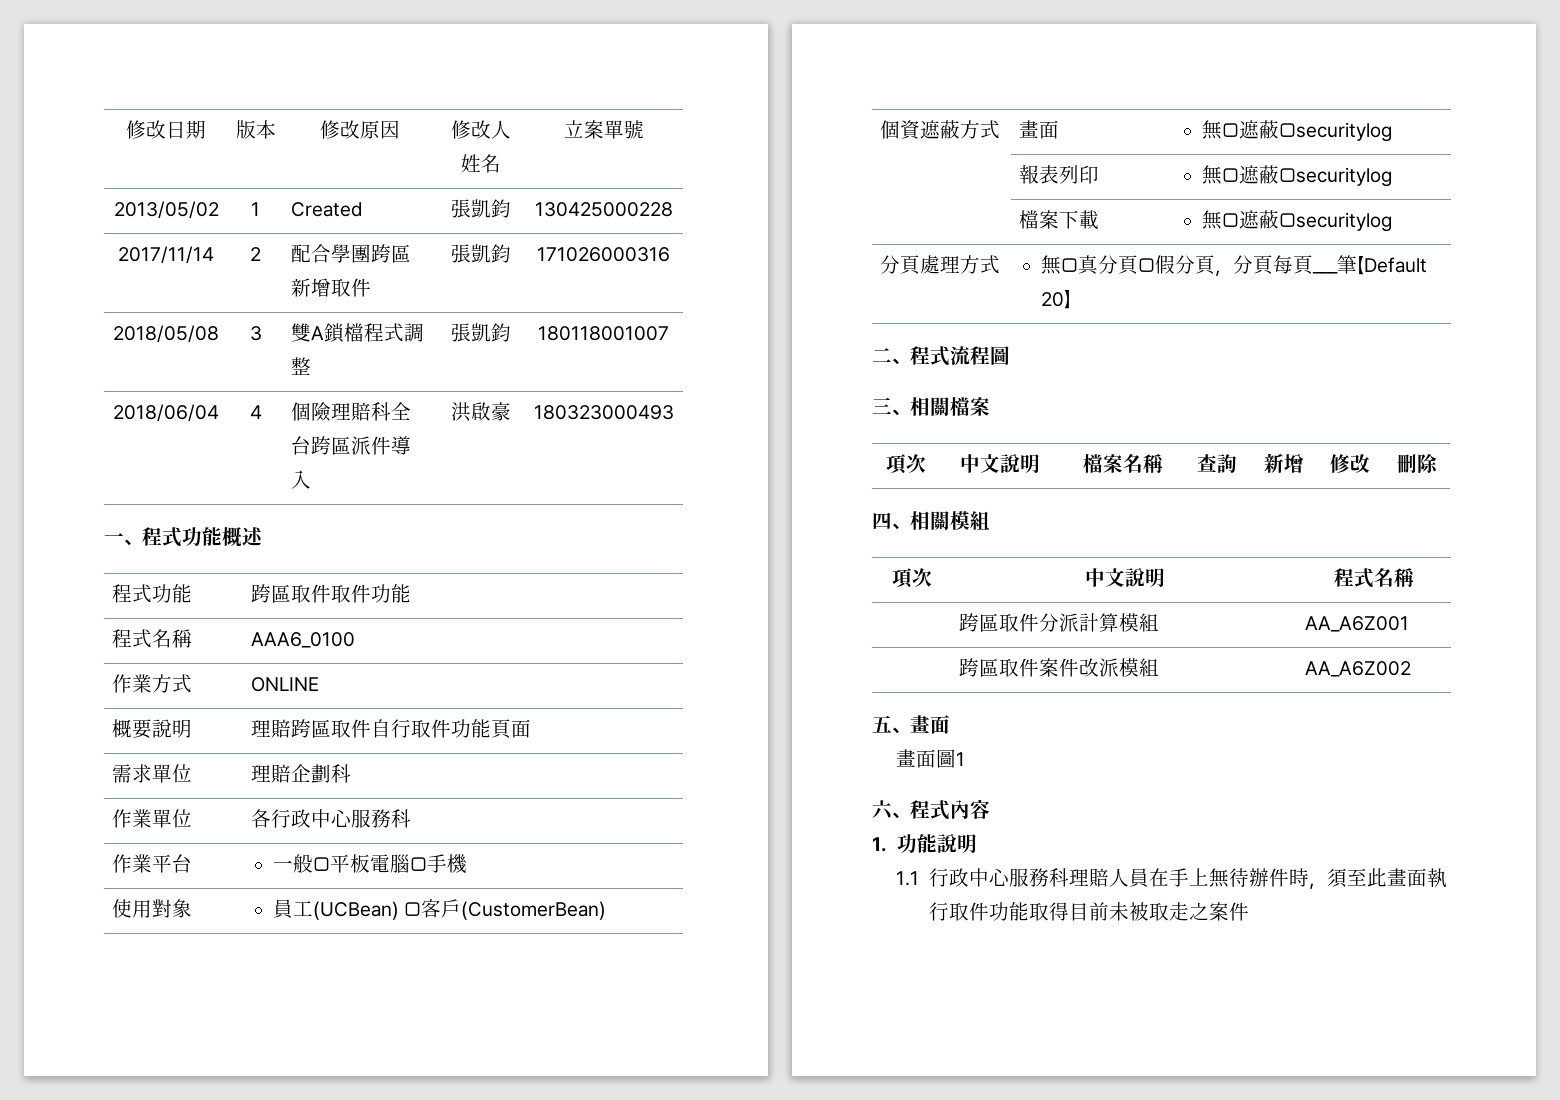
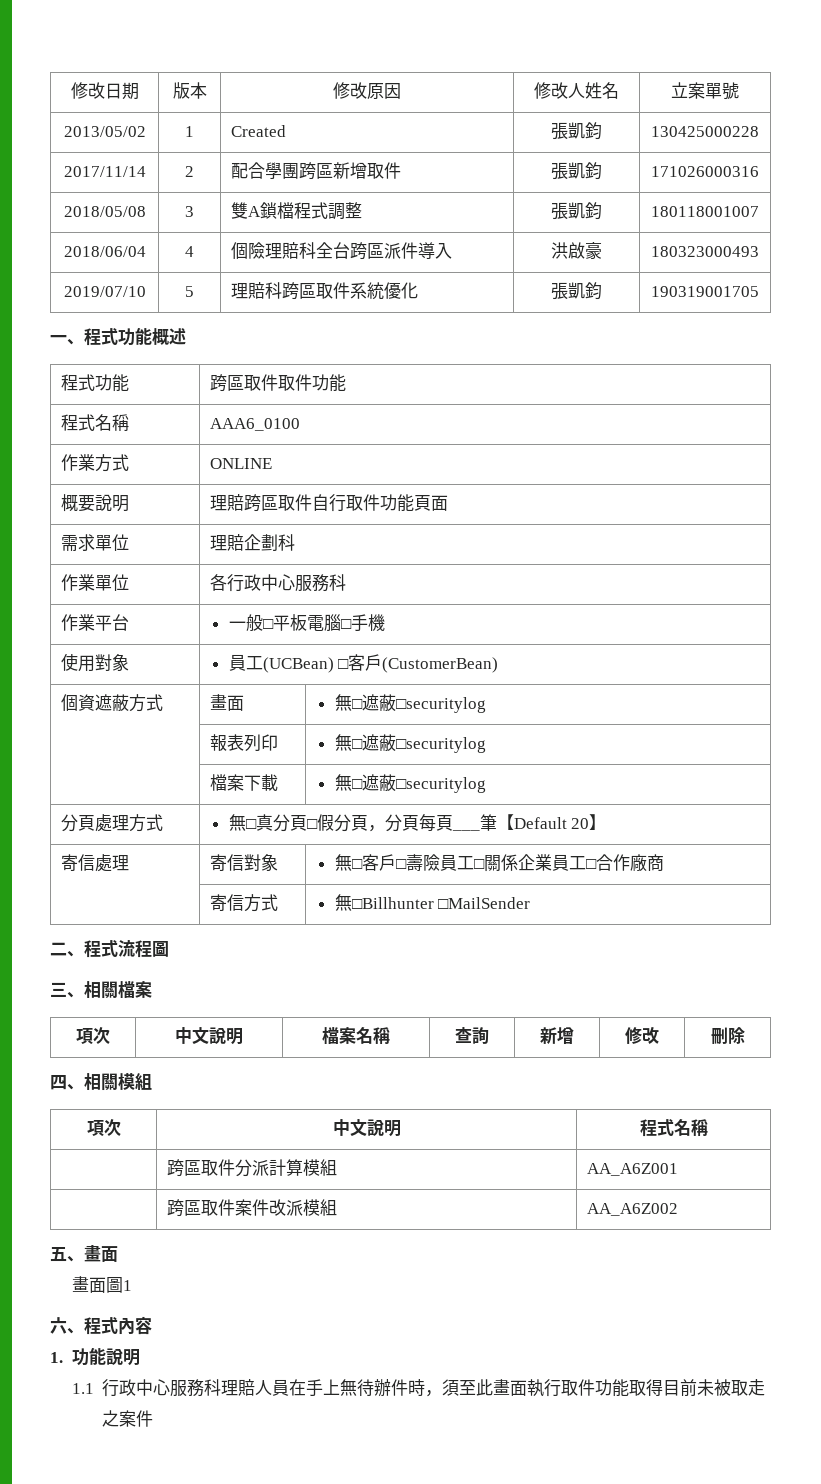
+ 2019/07/10 | 5 | 理賠科跨區取件系統優化 | 張凱鈞 | 190319001705
+ 寄信處理 | 寄信對象 | 無□客戶□壽險員工□關係企業員工□合作廠商
+ | 寄信方式 | 無□Billhunter □MailSender

